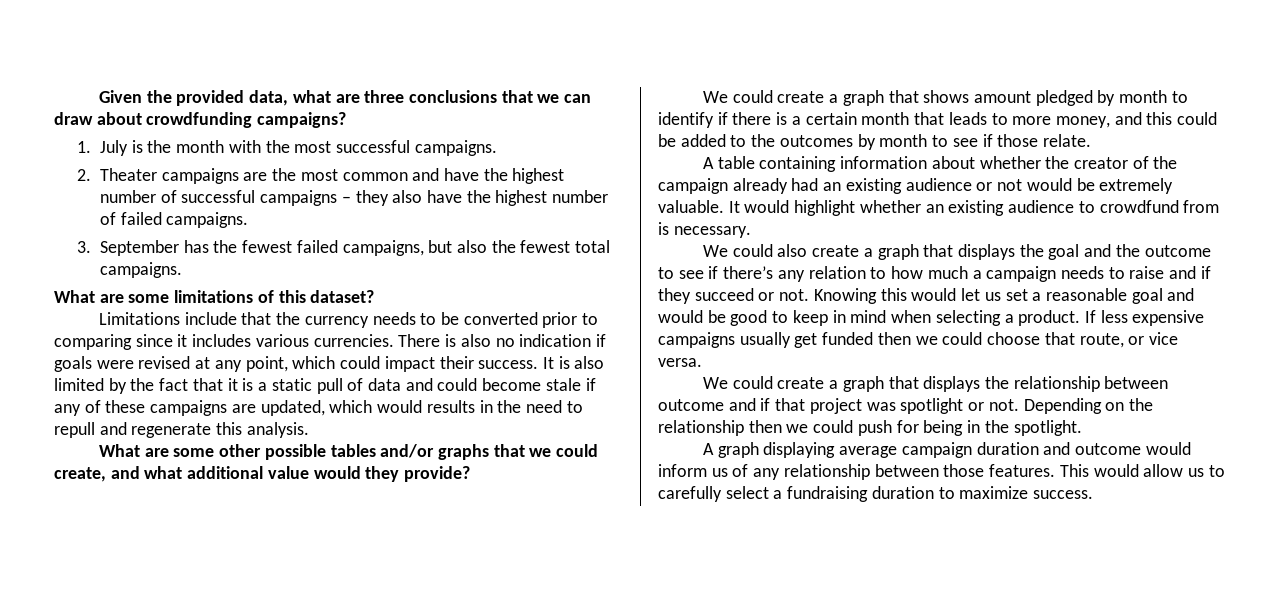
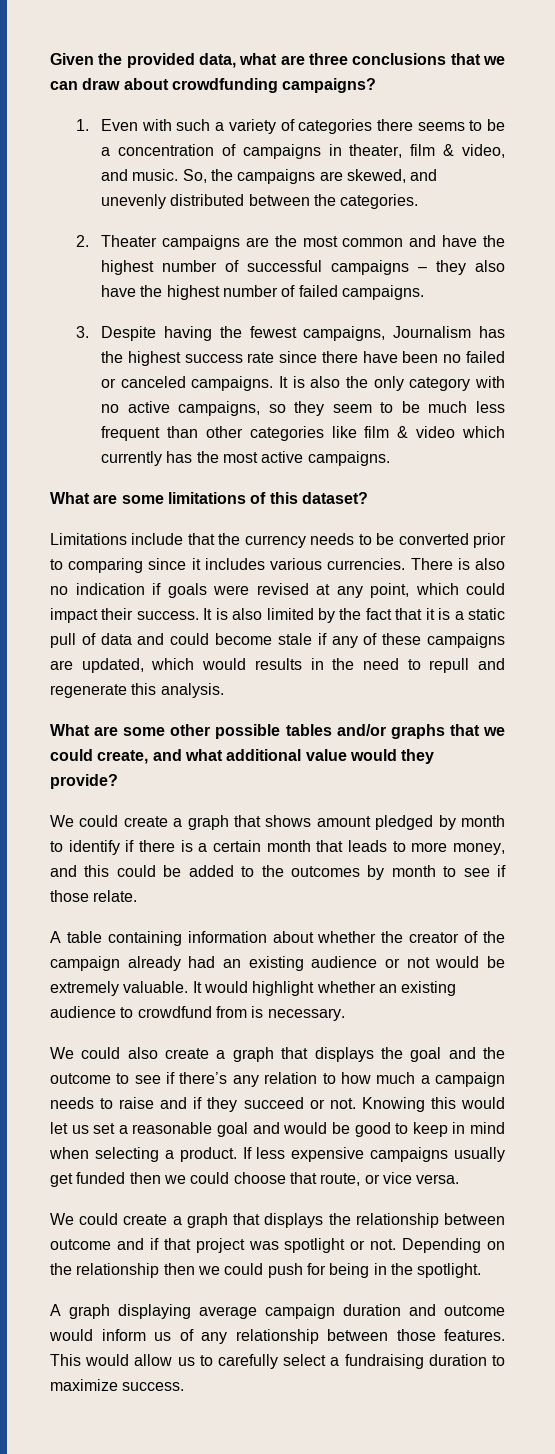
- 1. July is the month with the most successful campaigns.
+ 1. Even with such a variety of categories there seems to be a concentration of campaigns in theater, film & video, and music. So, the campaigns are skewed, and unevenly distributed between the categories.
- 3. September has the fewest failed campaigns, but also the fewest total campaigns.
+ 3. Despite having the fewest campaigns, Journalism has the highest success rate since there have been no failed or canceled campaigns. It is also the only category with no active campaigns, so they seem to be much less frequent than other categories like film & video which currently has the most active campaigns.

